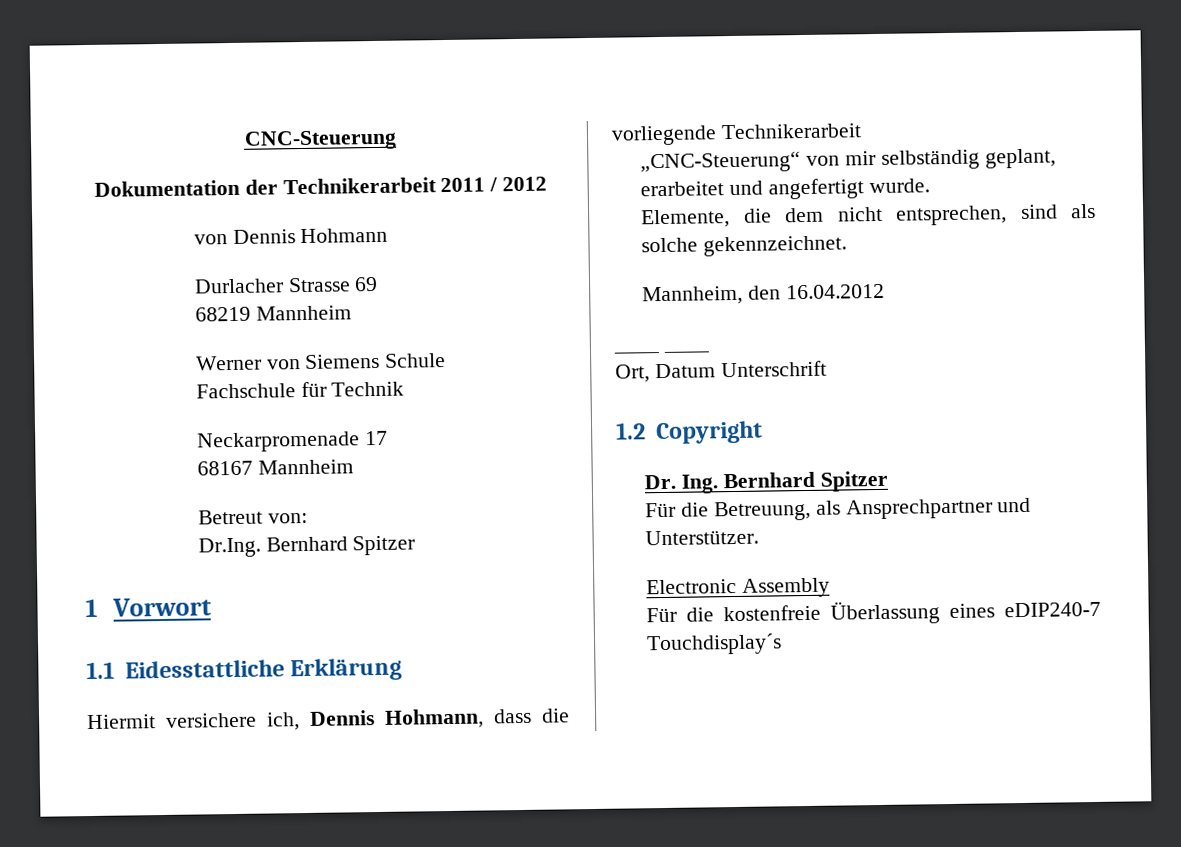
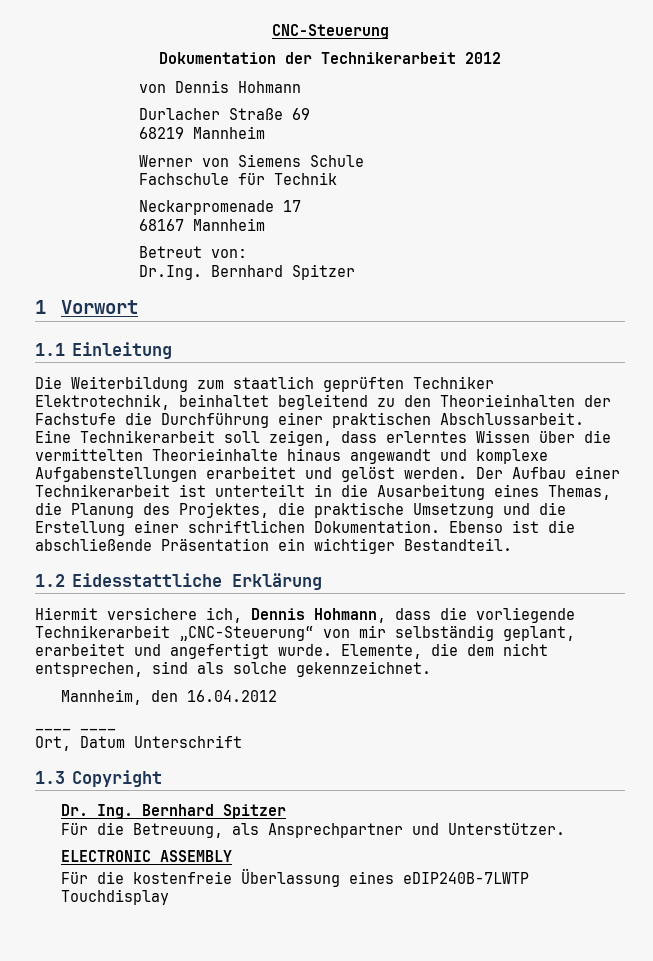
- Dokumentation der Technikerarbeit 2011 / 2012
+ Dokumentation der Technikerarbeit 2012
- Durlacher Strasse 69
+ Durlacher Straße 69
- 1.1 Eidesstattliche Erklärung
+ 1.1 Einleitung
+ Die Weiterbildung zum staatlich geprüften Techniker Elektrotechnik, beinhaltet begleitend zu den Theorieinhalten der Fachstufe die Durchführung einer praktischen Abschlussarbeit. Eine Technikerarbeit soll zeigen, dass erlerntes Wissen über die vermittelten Theorieinhalte hinaus angewandt und komplexe Aufgabenstellungen erarbeitet und gelöst werden. Der Aufbau einer Technikerarbeit ist unterteilt in die Ausarbeitung eines Themas, die Planung des Projektes, die praktische Umsetzung und die Erstellung einer schriftlichen Dokumentation. Ebenso ist die abschließende Präsentation ein wichtiger Bestandteil.
+ 1.2 Eidesstattliche Erklärung
- Hiermit versichere ich, Dennis Hohmann, dass die vorliegende Technikerarbeit
- „CNC-Steuerung“ von mir selbständig geplant, erarbeitet und angefertigt wurde.
- Elemente, die dem nicht entsprechen, sind als solche gekennzeichnet.
+ Hiermit versichere ich, Dennis Hohmann, dass die vorliegende Technikerarbeit „CNC-Steuerung“ von mir selbständig geplant, erarbeitet und angefertigt wurde. Elemente, die dem nicht entsprechen, sind als solche gekennzeichnet.
- 1.2 Copyright
+ 1.3 Copyright
- Electronic Assembly
+ ELECTRONIC ASSEMBLY
- Für die kostenfreie Überlassung eines eDIP240-7 Touchdisplay´s
+ Für die kostenfreie Überlassung eines eDIP240B-7LWTP Touchdisplay

